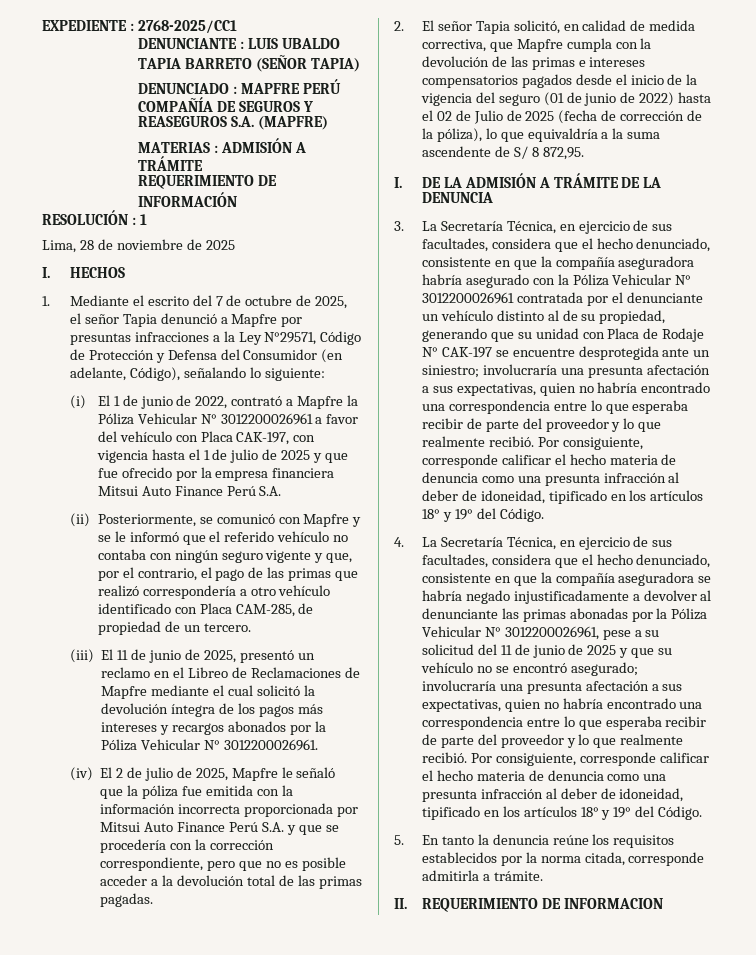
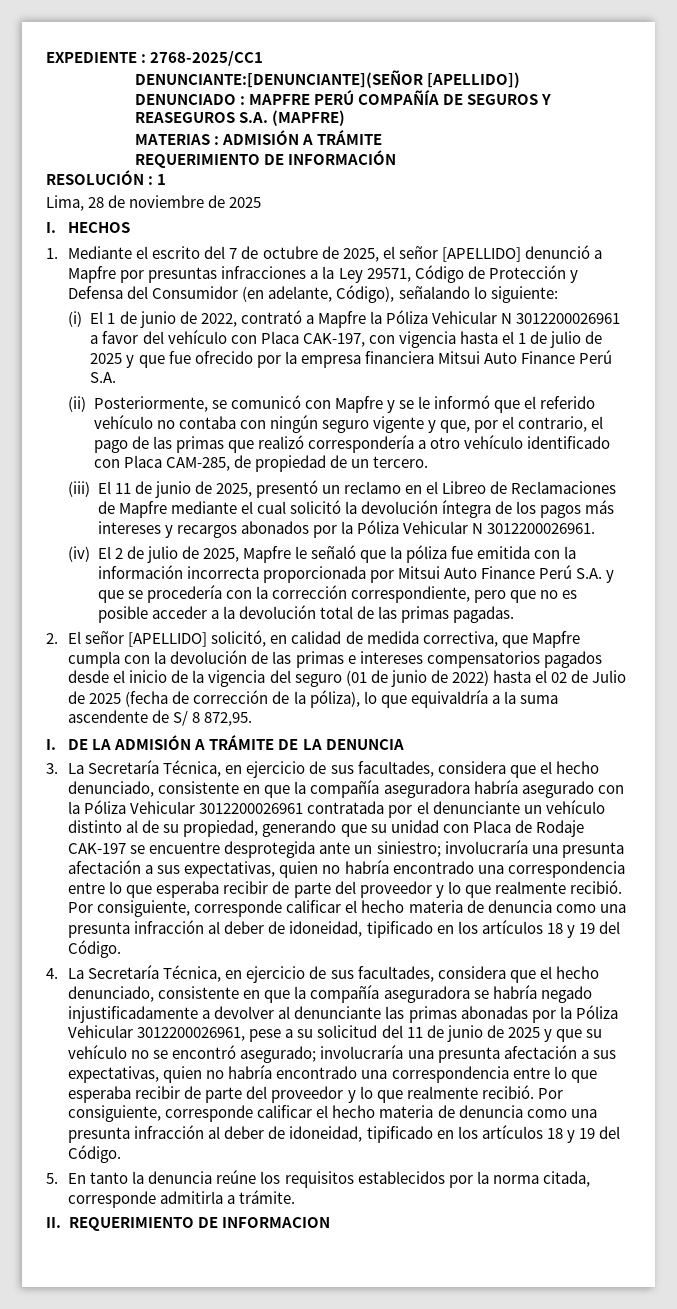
- DENUNCIANTE : LUIS UBALDO TAPIA BARRETO (SEÑOR TAPIA)
+ DENUNCIANTE:[DENUNCIANTE](SEÑOR [APELLIDO])
- 1. Mediante el escrito del 7 de octubre de 2025, el señor Tapia denunció a Mapfre por presuntas infracciones a la Ley N°29571, Código de Protección y Defensa del Consumidor (en adelante, Código), señalando lo siguiente:
+ 1. Mediante el escrito del 7 de octubre de 2025, el señor [APELLIDO] denunció a Mapfre por presuntas infracciones a la Ley 29571, Código de Protección y Defensa del Consumidor (en adelante, Código), señalando lo siguiente:
- (i) El 1 de junio de 2022, contrató a Mapfre la Póliza Vehicular N° 3012200026961 a favor del vehículo con Placa CAK-197, con vigencia hasta el 1 de julio de 2025 y que fue ofrecido por la empresa financiera Mitsui Auto Finance Perú S.A.
+ (i) El 1 de junio de 2022, contrató a Mapfre la Póliza Vehicular N 3012200026961 a favor del vehículo con Placa CAK-197, con vigencia hasta el 1 de julio de 2025 y que fue ofrecido por la empresa financiera Mitsui Auto Finance Perú S.A.
- (iii) El 11 de junio de 2025, presentó un reclamo en el Libreo de Reclamaciones de Mapfre mediante el cual solicitó la devolución íntegra de los pagos más intereses y recargos abonados por la Póliza Vehicular N° 3012200026961.
+ (iii) El 11 de junio de 2025, presentó un reclamo en el Libreo de Reclamaciones de Mapfre mediante el cual solicitó la devolución íntegra de los pagos más intereses y recargos abonados por la Póliza Vehicular N 3012200026961.
- 2. El señor Tapia solicitó, en calidad de medida correctiva, que Mapfre cumpla con la devolución de las primas e intereses compensatorios pagados desde el inicio de la vigencia del seguro (01 de junio de 2022) hasta el 02 de Julio de 2025 (fecha de corrección de la póliza), lo que equivaldría a la suma ascendente de S/ 8 872,95.
+ 2. El señor [APELLIDO] solicitó, en calidad de medida correctiva, que Mapfre cumpla con la devolución de las primas e intereses compensatorios pagados desde el inicio de la vigencia del seguro (01 de junio de 2022) hasta el 02 de Julio de 2025 (fecha de corrección de la póliza), lo que equivaldría a la suma ascendente de S/ 8 872,95.
- 3. La Secretaría Técnica, en ejercicio de sus facultades, considera que el hecho denunciado, consistente en que la compañía aseguradora habría asegurado con la Póliza Vehicular N° 3012200026961 contratada por el denunciante un vehículo distinto al de su propiedad, generando que su unidad con Placa de Rodaje N° CAK-197 se encuentre desprotegida ante un siniestro; involucraría una presunta afectación a sus expectativas, quien no habría encontrado una correspondencia entre lo que esperaba recibir de parte del proveedor y lo que realmente recibió. Por consiguiente, corresponde calificar el hecho materia de denuncia como una presunta infracción al deber de idoneidad, tipificado en los artículos 18° y 19° del Código.
+ 3. La Secretaría Técnica, en ejercicio de sus facultades, considera que el hecho denunciado, consistente en que la compañía aseguradora habría asegurado con la Póliza Vehicular 3012200026961 contratada por el denunciante un vehículo distinto al de su propiedad, generando que su unidad con Placa de Rodaje CAK-197 se encuentre desprotegida ante un siniestro; involucraría una presunta afectación a sus expectativas, quien no habría encontrado una correspondencia entre lo que esperaba recibir de parte del proveedor y lo que realmente recibió. Por consiguiente, corresponde calificar el hecho materia de denuncia como una presunta infracción al deber de idoneidad, tipificado en los artículos 18 y 19 del Código.
- 4. La Secretaría Técnica, en ejercicio de sus facultades, considera que el hecho denunciado, consistente en que la compañía aseguradora se habría negado injustificadamente a devolver al denunciante las primas abonadas por la Póliza Vehicular N° 3012200026961, pese a su solicitud del 11 de junio de 2025 y que su vehículo no se encontró asegurado; involucraría una presunta afectación a sus expectativas, quien no habría encontrado una correspondencia entre lo que esperaba recibir de parte del proveedor y lo que realmente recibió. Por consiguiente, corresponde calificar el hecho materia de denuncia como una presunta infracción al deber de idoneidad, tipificado en los artículos 18° y 19° del Código.
+ 4. La Secretaría Técnica, en ejercicio de sus facultades, considera que el hecho denunciado, consistente en que la compañía aseguradora se habría negado injustificadamente a devolver al denunciante las primas abonadas por la Póliza Vehicular 3012200026961, pese a su solicitud del 11 de junio de 2025 y que su vehículo no se encontró asegurado; involucraría una presunta afectación a sus expectativas, quien no habría encontrado una correspondencia entre lo que esperaba recibir de parte del proveedor y lo que realmente recibió. Por consiguiente, corresponde calificar el hecho materia de denuncia como una presunta infracción al deber de idoneidad, tipificado en los artículos 18 y 19 del Código.

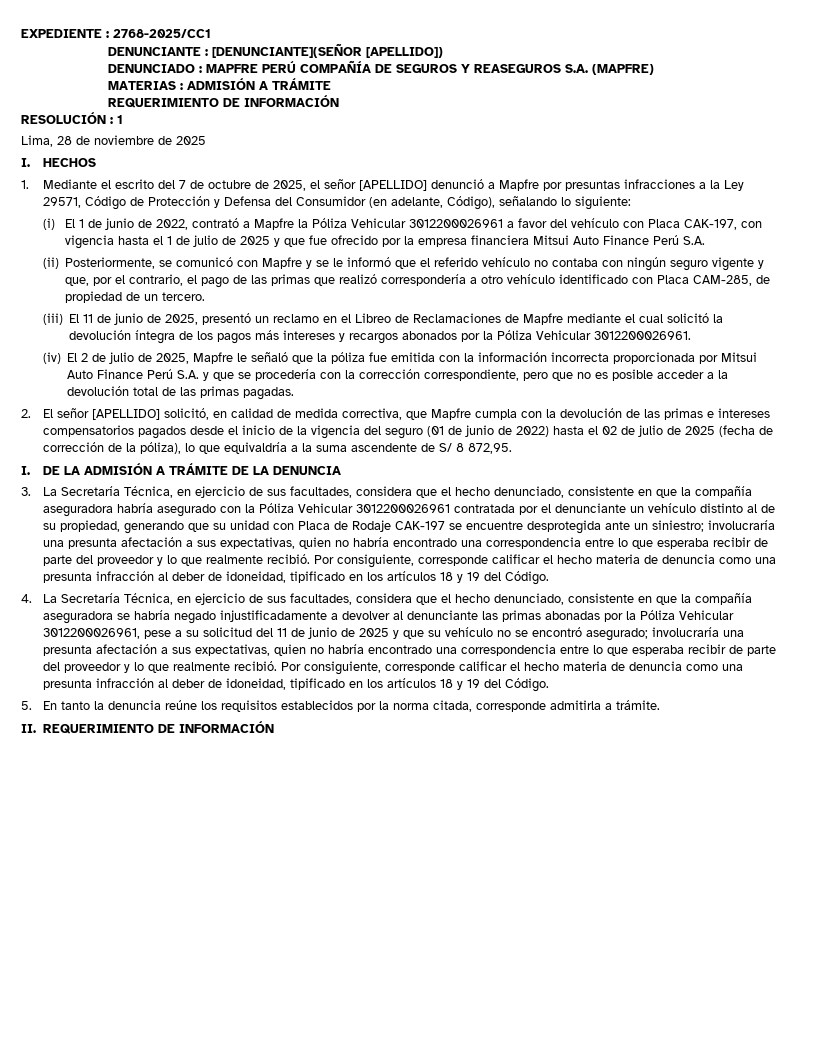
- DENUNCIANTE:[DENUNCIANTE](SEÑOR [APELLIDO])
+ DENUNCIANTE : [DENUNCIANTE](SEÑOR [APELLIDO])
- (i) El 1 de junio de 2022, contrató a Mapfre la Póliza Vehicular N 3012200026961 a favor del vehículo con Placa CAK-197, con vigencia hasta el 1 de julio de 2025 y que fue ofrecido por la empresa financiera Mitsui Auto Finance Perú S.A.
+ (i) El 1 de junio de 2022, contrató a Mapfre la Póliza Vehicular 3012200026961 a favor del vehículo con Placa CAK-197, con vigencia hasta el 1 de julio de 2025 y que fue ofrecido por la empresa financiera Mitsui Auto Finance Perú S.A.
- (iii) El 11 de junio de 2025, presentó un reclamo en el Libreo de Reclamaciones de Mapfre mediante el cual solicitó la devolución íntegra de los pagos más intereses y recargos abonados por la Póliza Vehicular N 3012200026961.
+ (iii) El 11 de junio de 2025, presentó un reclamo en el Libreo de Reclamaciones de Mapfre mediante el cual solicitó la devolución íntegra de los pagos más intereses y recargos abonados por la Póliza Vehicular 3012200026961.
- 2. El señor [APELLIDO] solicitó, en calidad de medida correctiva, que Mapfre cumpla con la devolución de las primas e intereses compensatorios pagados desde el inicio de la vigencia del seguro (01 de junio de 2022) hasta el 02 de Julio de 2025 (fecha de corrección de la póliza), lo que equivaldría a la suma ascendente de S/ 8 872,95.
+ 2. El señor [APELLIDO] solicitó, en calidad de medida correctiva, que Mapfre cumpla con la devolución de las primas e intereses compensatorios pagados desde el inicio de la vigencia del seguro (01 de junio de 2022) hasta el 02 de julio de 2025 (fecha de corrección de la póliza), lo que equivaldría a la suma ascendente de S/ 8 872,95.
- II. REQUERIMIENTO DE INFORMACION
+ II. REQUERIMIENTO DE INFORMACIÓN

